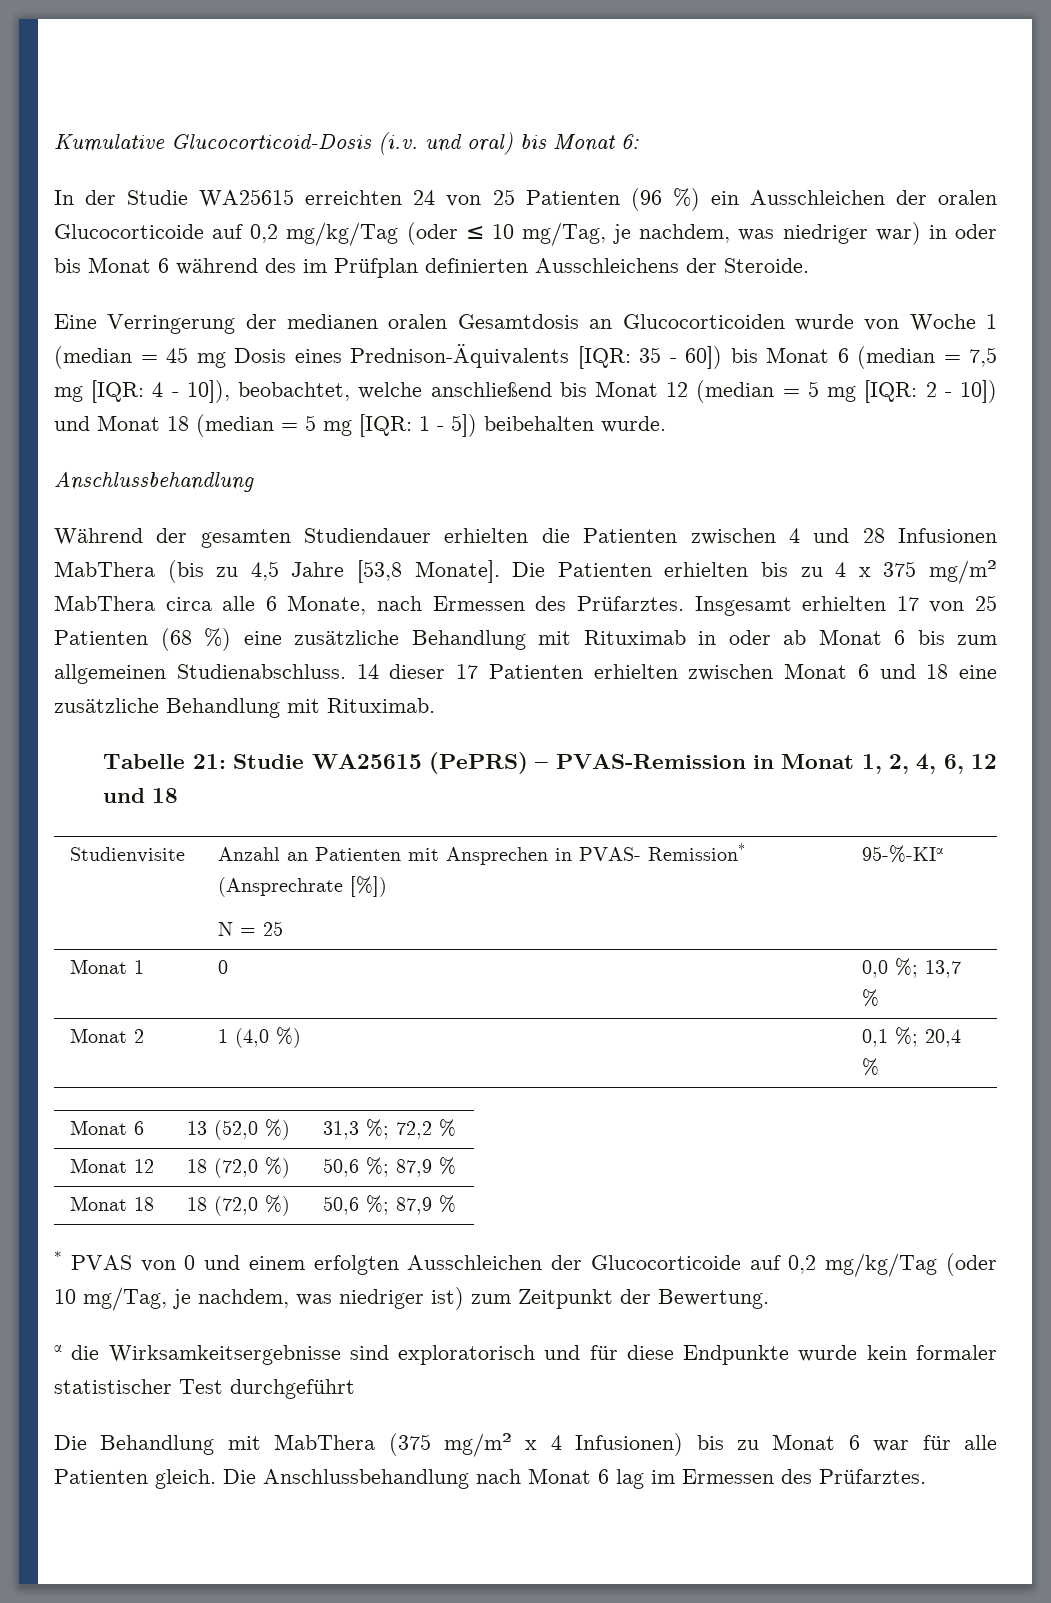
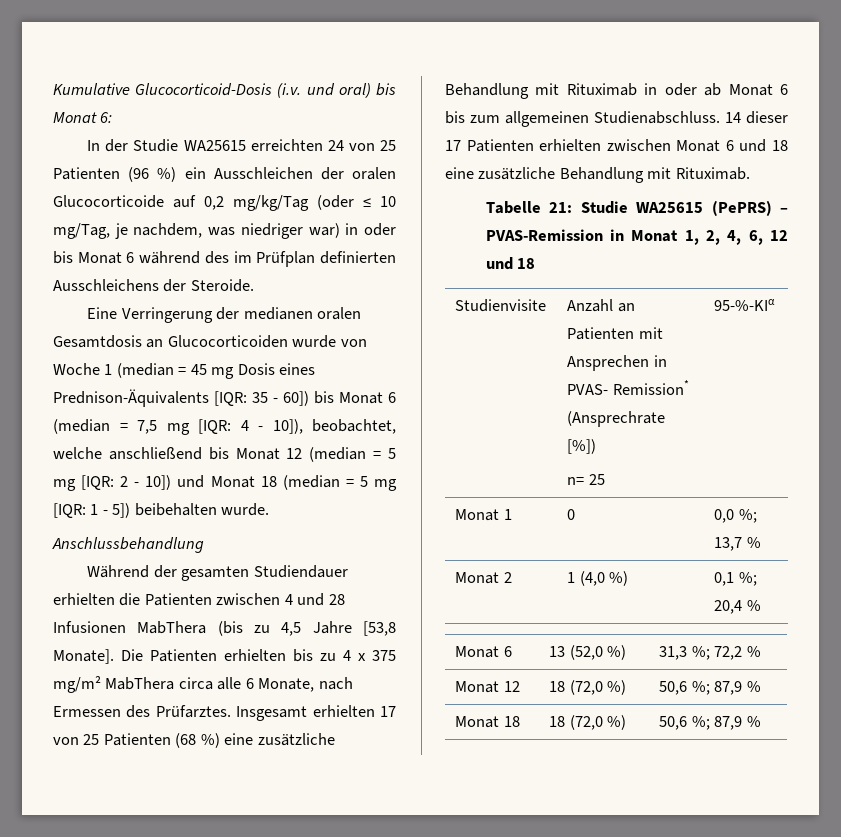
  Studienvisite | Anzahl an Patienten mit Ansprechen in PVAS- Remission* (Ansprechrate [%])
- N = 25 | 95-%-KIα
+ n= 25 | 95-%-KIα
- * PVAS von 0 und einem erfolgten Ausschleichen der Glucocorticoide auf 0,2 mg/kg/Tag (oder 10 mg/Tag, je nachdem, was niedriger ist) zum Zeitpunkt der Bewertung.
- α die Wirksamkeitsergebnisse sind exploratorisch und für diese Endpunkte wurde kein formaler statistischer Test durchgeführt
- Die Behandlung mit MabThera (375 mg/m² x 4 Infusionen) bis zu Monat 6 war für alle Patienten gleich. Die Anschlussbehandlung nach Monat 6 lag im Ermessen des Prüfarztes.

